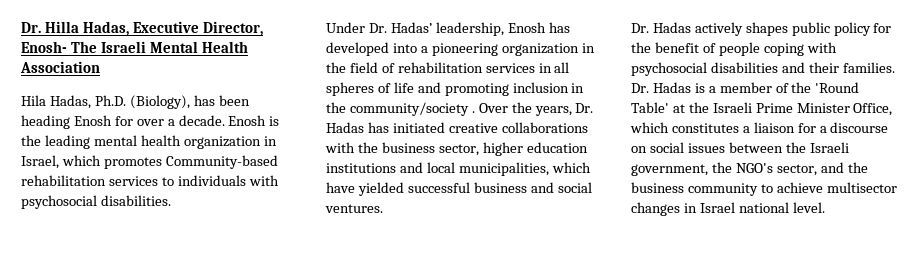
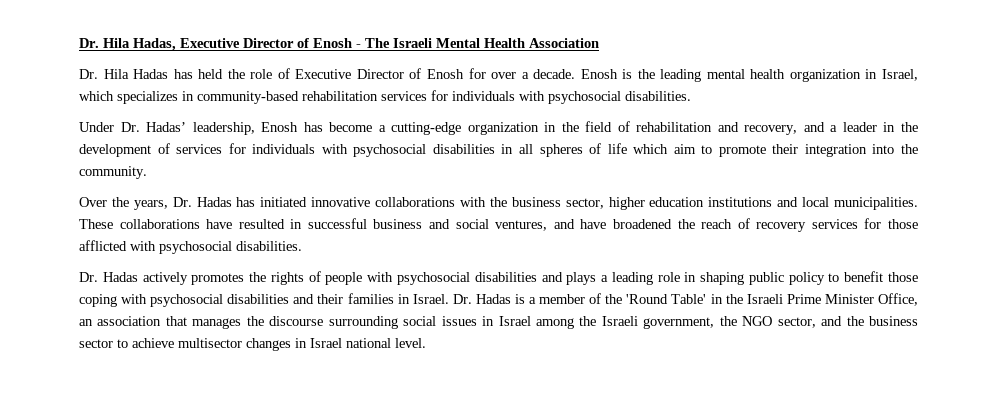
- Dr. Hilla Hadas, Executive Director, Enosh- The Israeli Mental Health Association
+ Dr. Hila Hadas, Executive Director of Enosh - The Israeli Mental Health Association
- Hila Hadas, Ph.D. (Biology), has been heading Enosh for over a decade.
+ Dr. Hila Hadas has held the role of Executive Director of Enosh for over a decade.
- Enosh is the leading mental health organization in Israel, which promotes Community-based rehabilitation services to individuals with psychosocial disabilities.
+ Enosh is the leading mental health organization in Israel, which specializes in community-based rehabilitation services for individuals with psychosocial disabilities.
- Under Dr. Hadas’ leadership, Enosh has developed into a pioneering organization in the field of rehabilitation services in all spheres of life and promoting inclusion in the community/society . Over the years, Dr. Hadas has initiated creative collaborations with the business sector, higher education institutions and local municipalities, which have yielded successful business and social ventures.
- Dr. Hadas actively shapes public policy for the benefit of people coping with psychosocial disabilities and their families.
+ Under Dr. Hadas’ leadership, Enosh has become a cutting-edge organization in the field of rehabilitation and recovery, and a leader in the development of services for individuals with psychosocial disabilities in all spheres of life which aim to promote their integration into the community.
+ Over the years, Dr. Hadas has initiated innovative collaborations with the business sector, higher education institutions and local municipalities. These collaborations have resulted in successful business and social ventures, and have broadened the reach of recovery services for those afflicted with psychosocial disabilities.
+ Dr. Hadas actively promotes the rights of people with psychosocial disabilities and plays a leading role in shaping public policy to benefit those coping with psychosocial disabilities and their families in Israel.
- Dr. Hadas is a member of the 'Round Table' at the Israeli Prime Minister Office, which constitutes a liaison for a discourse on social issues between the Israeli government, the NGO's sector, and the business community to achieve multisector changes in Israel national level.
+ Dr. Hadas is a member of the 'Round Table' in the Israeli Prime Minister Office, an association that manages the discourse surrounding social issues in Israel among the Israeli government, the NGO sector, and the business sector to achieve multisector changes in Israel national level.

